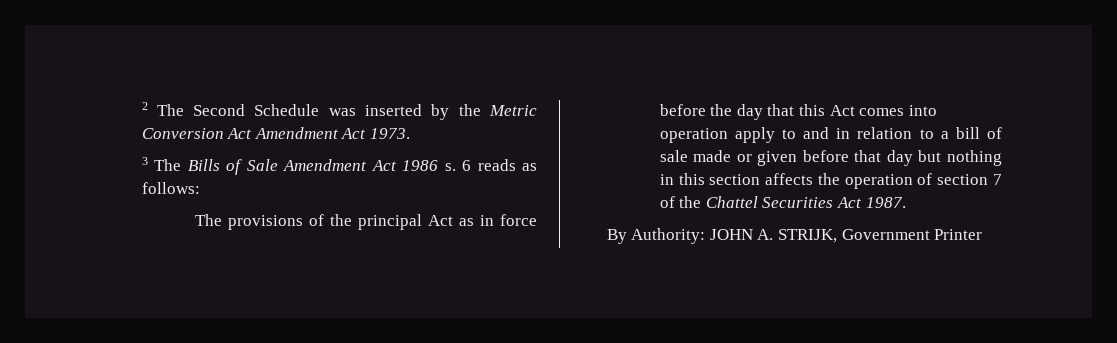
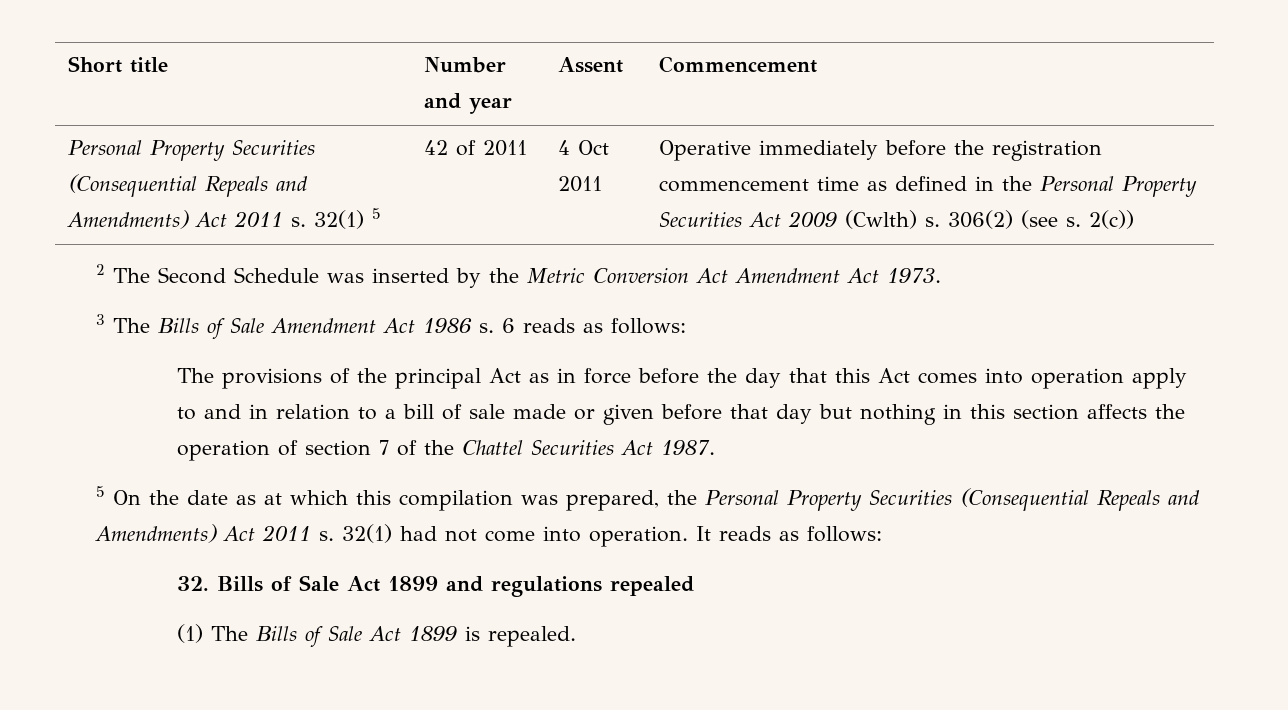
+ Short title | Number and year | Assent | Commencement
+ Personal Property Securities (Consequential Repeals and Amendments) Act 2011 s. 32(1) 5 | 42 of 2011 | 4 Oct 2011 | Operative immediately before the registration commencement time as defined in the Personal Property Securities Act 2009 (Cwlth) s. 306(2) (see s. 2(c))
- By Authority: JOHN A. STRIJK, Government Printer
+ 5 On the date as at which this compilation was prepared, the Personal Property Securities (Consequential Repeals and Amendments) Act 2011 s. 32(1) had not come into operation. It reads as follows:
+ 32. Bills of Sale Act 1899 and regulations repealed
+ (1) The Bills of Sale Act 1899 is repealed.

